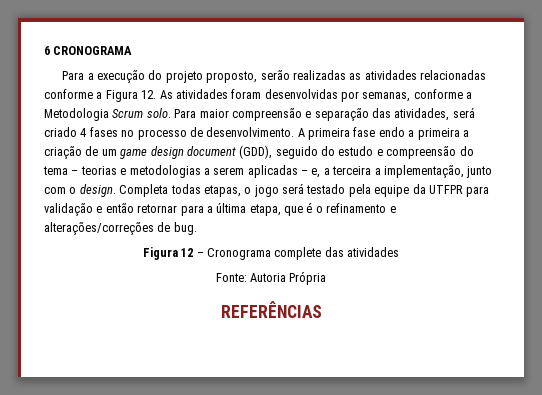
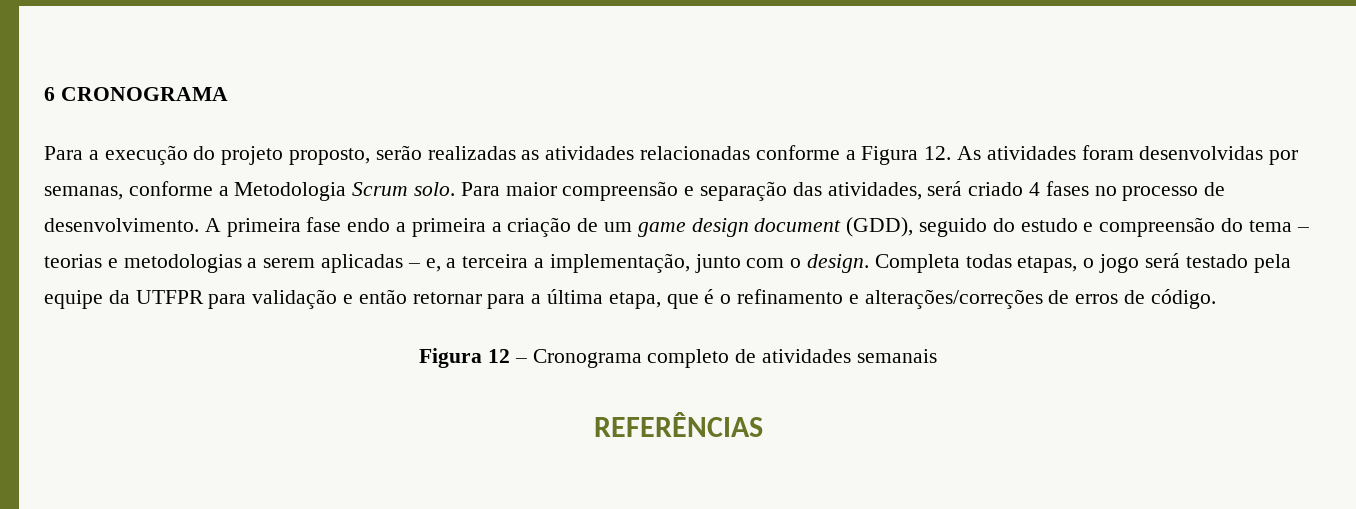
- Completa todas etapas, o jogo será testado pela equipe da UTFPR para validação e então retornar para a última etapa, que é o refinamento e alterações/correções de bug.
+ Completa todas etapas, o jogo será testado pela equipe da UTFPR para validação e então retornar para a última etapa, que é o refinamento e alterações/correções de erros de código.
- Figura 12 – Cronograma complete das atividades
- Fonte: Autoria Própria
+ Figura 12 – Cronograma completo de atividades semanais

